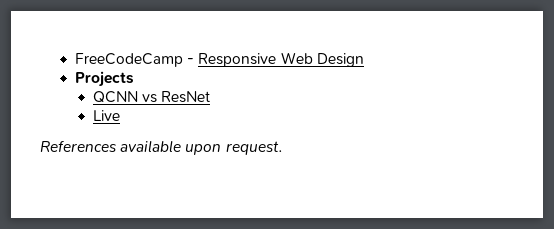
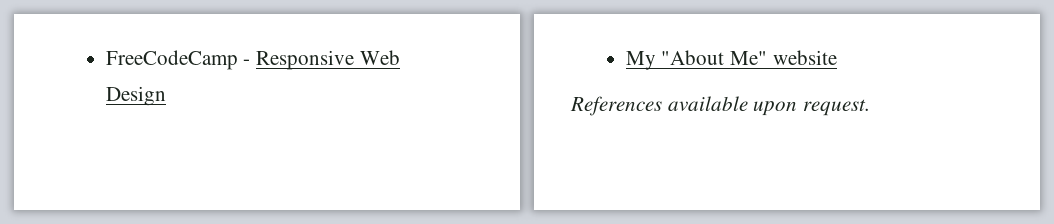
- Projects
- QCNN vs ResNet
- Live
+ My "About Me" website

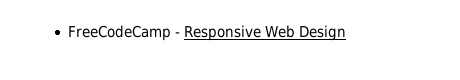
- My "About Me" website
- References available upon request.

